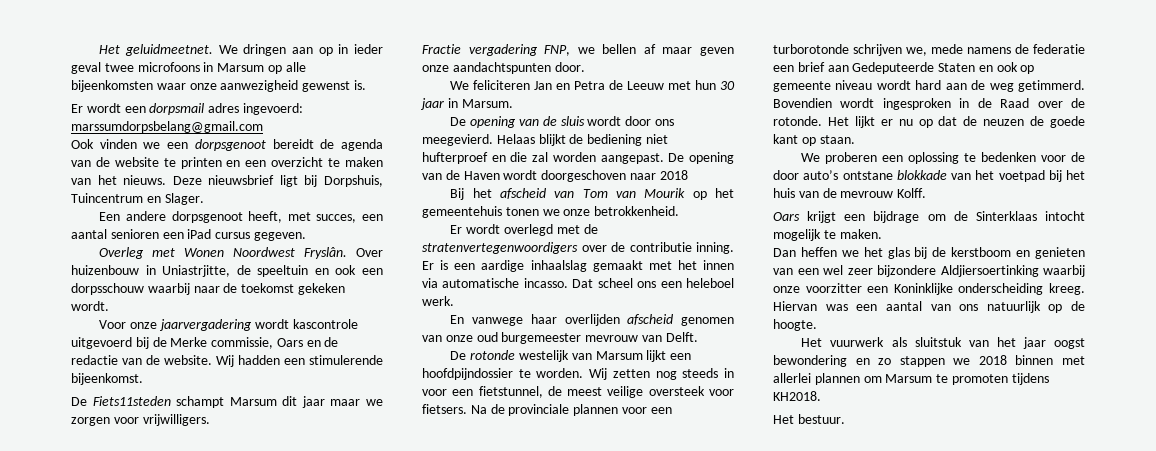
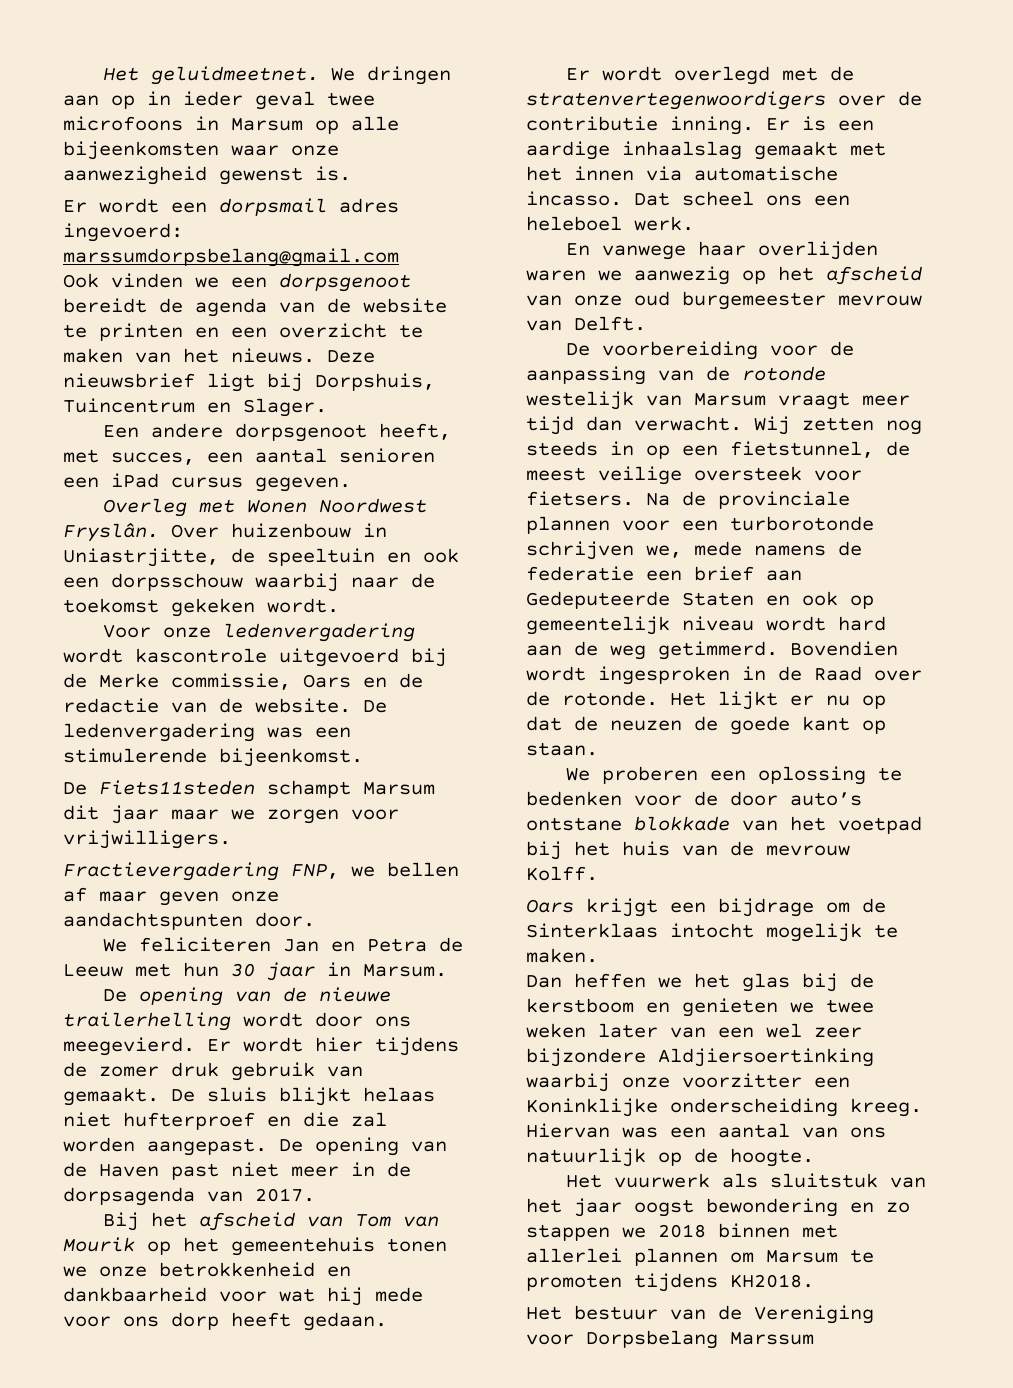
- Voor onze jaarvergadering wordt kascontrole uitgevoerd bij de Merke commissie, Oars en de redactie van de website.
+ Voor onze ledenvergadering wordt kascontrole uitgevoerd bij de Merke commissie, Oars en de redactie van de website.
- Wij hadden een stimulerende bijeenkomst.
+ De ledenvergadering was een stimulerende bijeenkomst.
- Fractie vergadering FNP, we bellen af maar geven onze aandachtspunten door.
+ Fractievergadering FNP, we bellen af maar geven onze aandachtspunten door.
- De opening van de sluis wordt door ons meegevierd.
+ De opening van de nieuwe trailerhelling wordt door ons meegevierd.
- Helaas blijkt de bediening niet hufterproef en die zal worden aangepast.
+ Er wordt hier tijdens de zomer druk gebruik van gemaakt. De sluis blijkt helaas niet hufterproef en die zal worden aangepast.
- De opening van de Haven wordt doorgeschoven naar 2018
+ De opening van de Haven past niet meer in de dorpsagenda van 2017.
- Bij het afscheid van Tom van Mourik op het gemeentehuis tonen we onze betrokkenheid.
+ Bij het afscheid van Tom van Mourik op het gemeentehuis tonen we onze betrokkenheid en dankbaarheid voor wat hij mede voor ons dorp heeft gedaan.
- En vanwege haar overlijden afscheid genomen van onze oud burgemeester mevrouw van Delft.
+ En vanwege haar overlijden waren we aanwezig op het afscheid van onze oud burgemeester mevrouw van Delft.
- De rotonde westelijk van Marsum lijkt een hoofdpijndossier te worden.
+ De voorbereiding voor de aanpassing van de rotonde westelijk van Marsum vraagt meer tijd dan verwacht.
- Wij zetten nog steeds in voor een fietstunnel, de meest veilige oversteek voor fietsers.
+ Wij zetten nog steeds in op een fietstunnel, de meest veilige oversteek voor fietsers.
- Na de provinciale plannen voor een turborotonde schrijven we, mede namens de federatie een brief aan Gedeputeerde Staten en ook op gemeente niveau wordt hard aan de weg getimmerd.
+ Na de provinciale plannen voor een turborotonde schrijven we, mede namens de federatie een brief aan Gedeputeerde Staten en ook op gemeentelijk niveau wordt hard aan de weg getimmerd.
- Dan heffen we het glas bij de kerstboom en genieten van een wel zeer bijzondere Aldjiersoertinking waarbij onze voorzitter een Koninklijke onderscheiding kreeg.
+ Dan heffen we het glas bij de kerstboom en genieten we twee weken later van een wel zeer bijzondere Aldjiersoertinking waarbij onze voorzitter een Koninklijke onderscheiding kreeg.
- Het bestuur.
+ Het bestuur van de Vereniging voor Dorpsbelang Marssum

